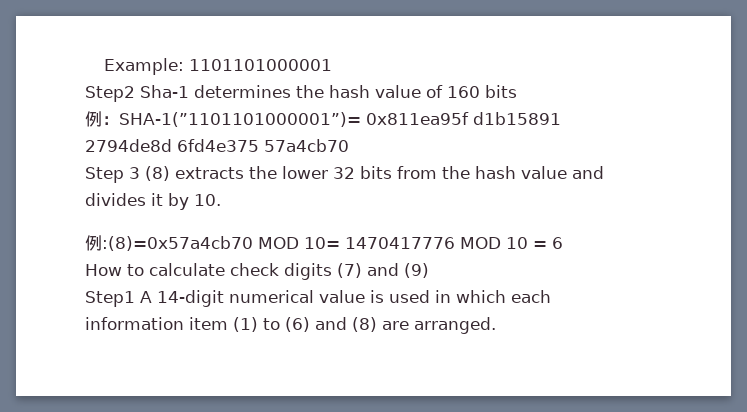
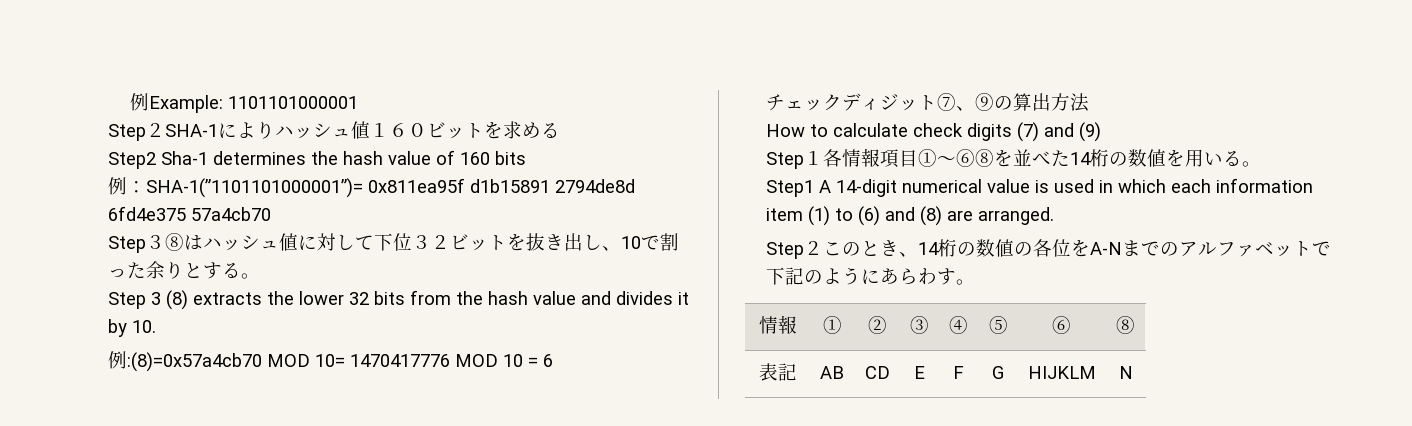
- Example: 1101101000001
+ 例Example: 1101101000001
+ Step２SHA-1によりハッシュ値１６０ビットを求める
+ Step３⑧はハッシュ値に対して下位３２ビットを抜き出し、10で割った余りとする。
+ チェックディジット⑦、⑨の算出方法
+ Step１各情報項目①～⑥⑧を並べた14桁の数値を用いる。
+ Step２このとき、14桁の数値の各位をA-Nまでのアルファベットで下記のようにあらわす。
+ 情報 | ① | ② | ③ | ④ | ⑤ | ⑥ | ⑧
+ 表記 | AB | CD | E | F | G | HIJKLM | N

